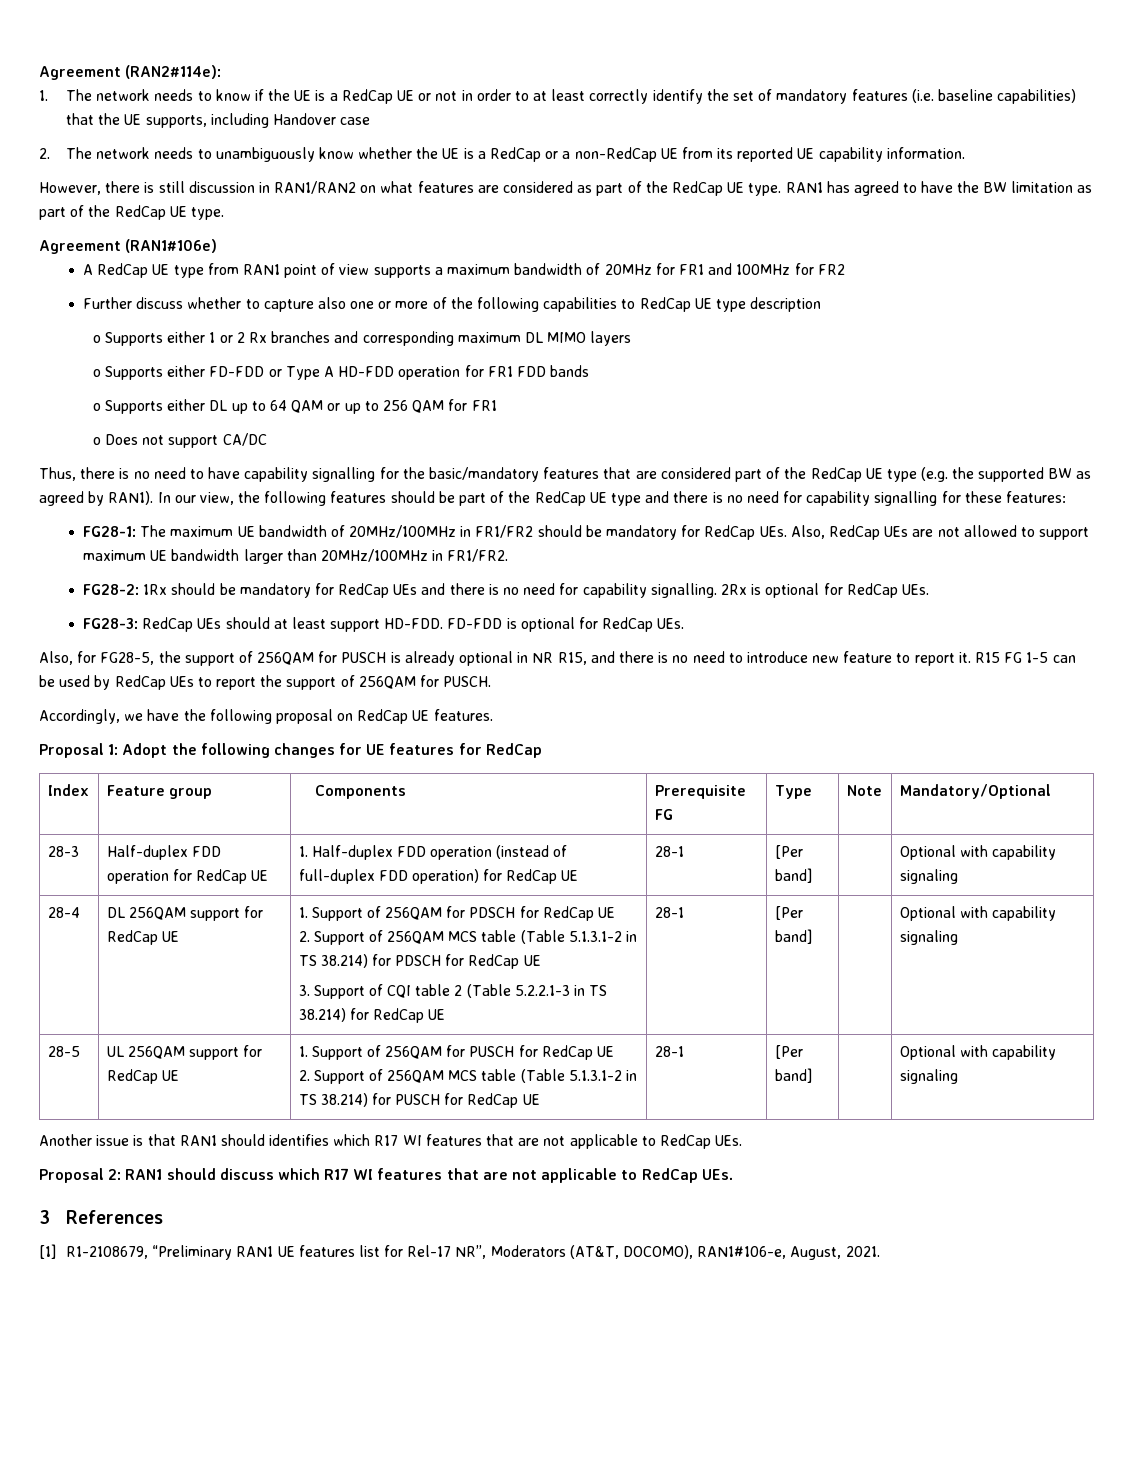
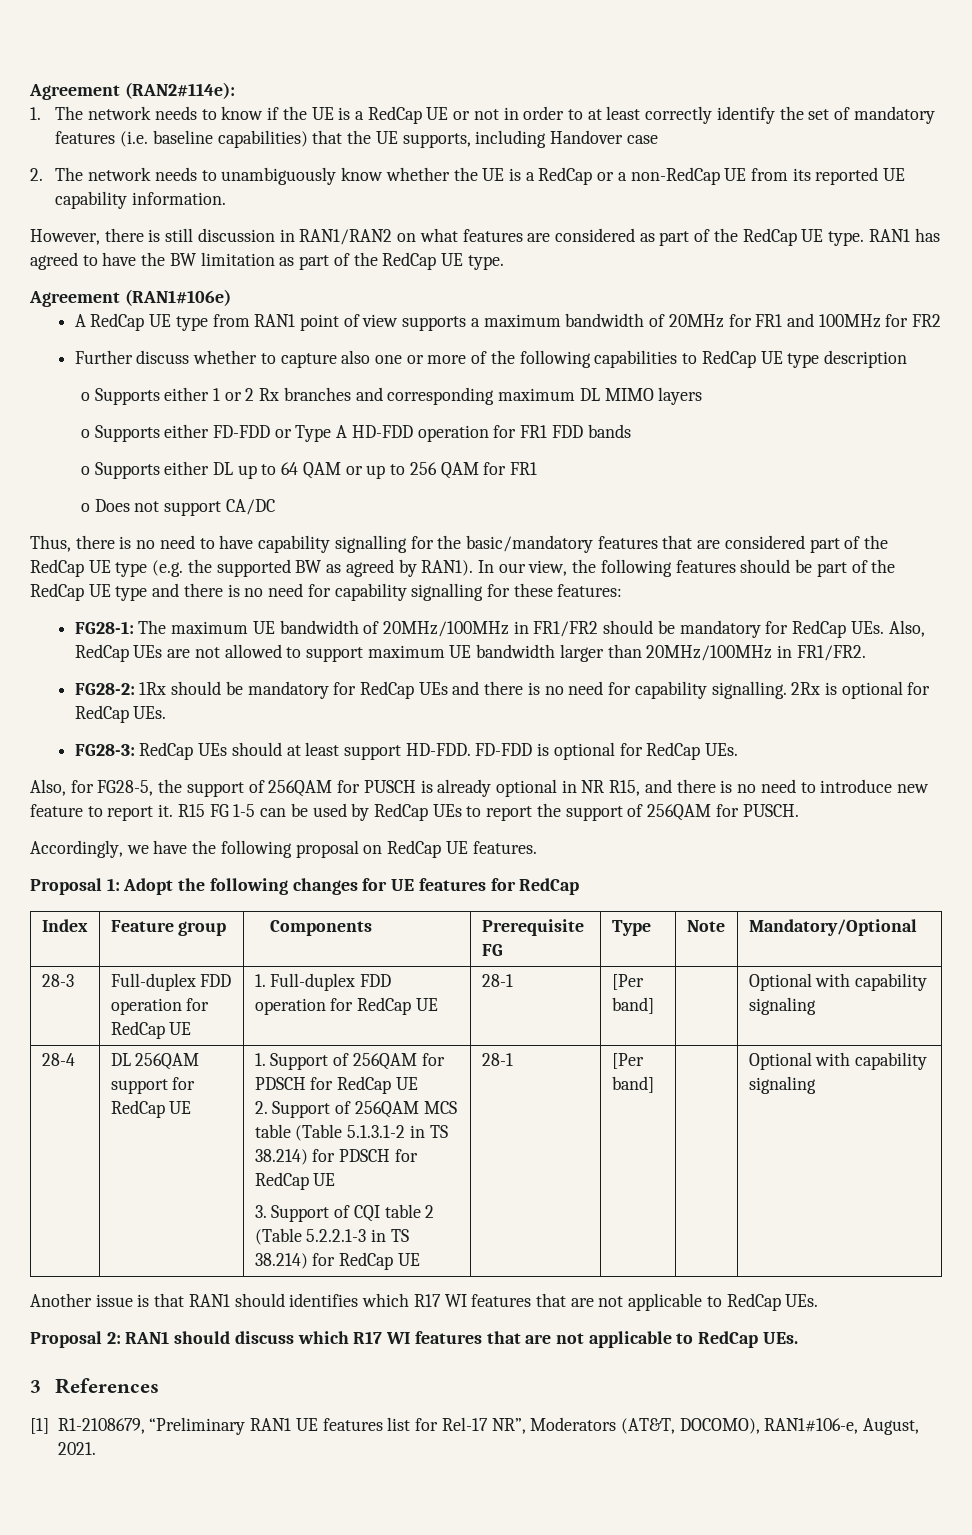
- 28-3 | Half-duplex FDD operation for RedCap UE | 1. Half-duplex FDD operation (instead of full-duplex FDD operation) for RedCap UE | 28-1 | [Per band] | | Optional with capability signaling
+ 28-3 | Full-duplex FDD operation for RedCap UE | 1. Full-duplex FDD operation for RedCap UE | 28-1 | [Per band] | | Optional with capability signaling
- 28-5 | UL 256QAM support for RedCap UE | 1. Support of 256QAM for PUSCH for RedCap UE
- 2. Support of 256QAM MCS table (Table 5.1.3.1-2 in TS 38.214) for PUSCH for RedCap UE | 28-1 | [Per band] | | Optional with capability signaling

